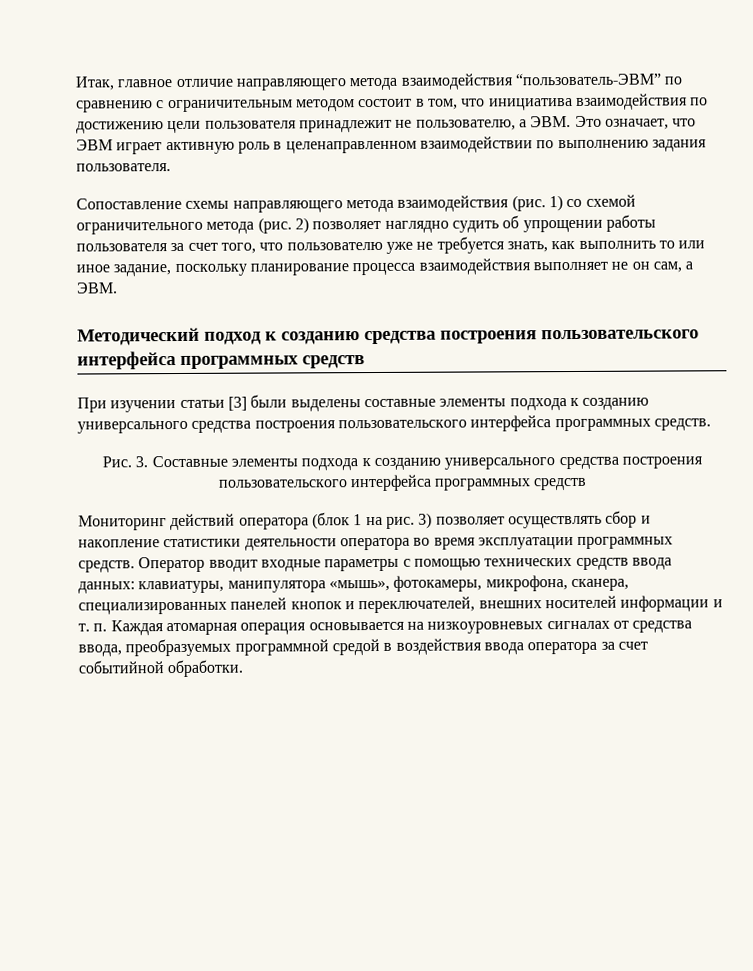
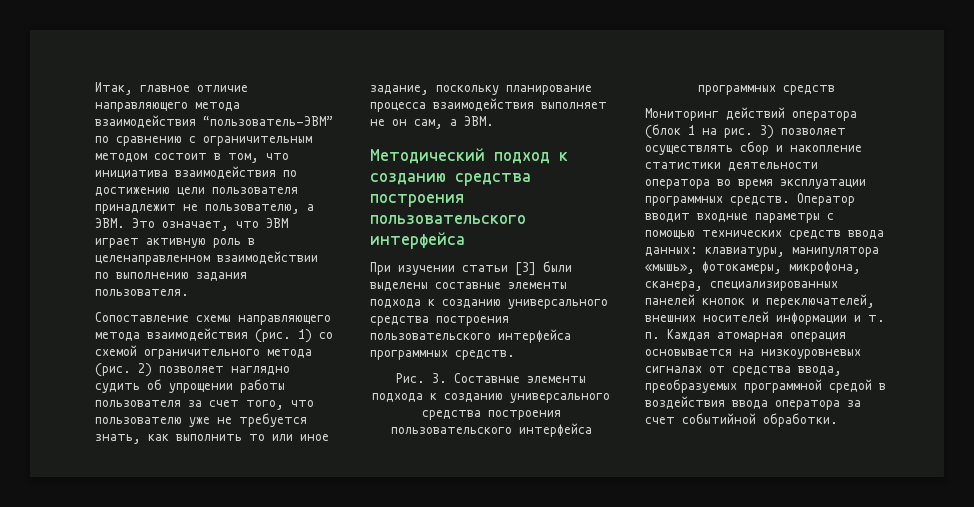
- Методический подход к созданию средства построения пользовательского интерфейса программных средств
+ Методический подход к созданию средства построения пользовательского интерфейса

